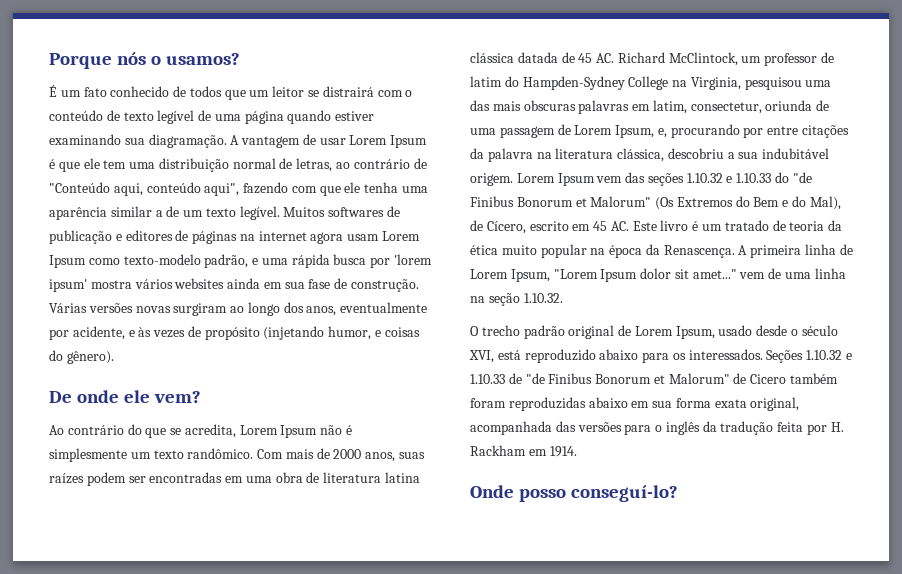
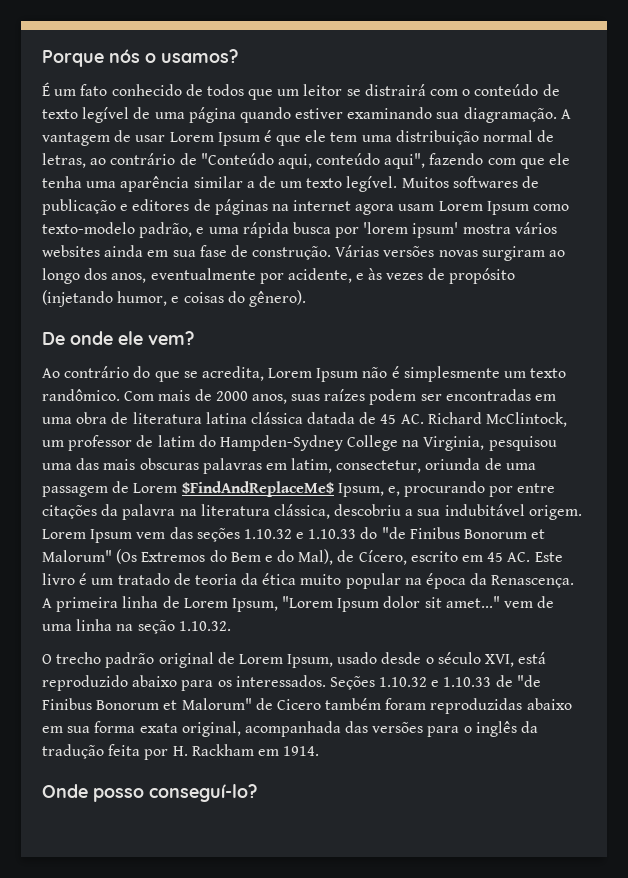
- Com mais de 2000 anos, suas raízes podem ser encontradas em uma obra de literatura latina clássica datada de 45 AC. Richard McClintock, um professor de latim do Hampden-Sydney College na Virginia, pesquisou uma das mais obscuras palavras em latim, consectetur, oriunda de uma passagem de Lorem Ipsum, e, procurando por entre citações da palavra na literatura clássica, descobriu a sua indubitável origem.
+ Com mais de 2000 anos, suas raízes podem ser encontradas em uma obra de literatura latina clássica datada de 45 AC. Richard McClintock, um professor de latim do Hampden-Sydney College na Virginia, pesquisou uma das mais obscuras palavras em latim, consectetur, oriunda de uma passagem de Lorem $FindAndReplaceMe$ Ipsum, e, procurando por entre citações da palavra na literatura clássica, descobriu a sua indubitável origem.

